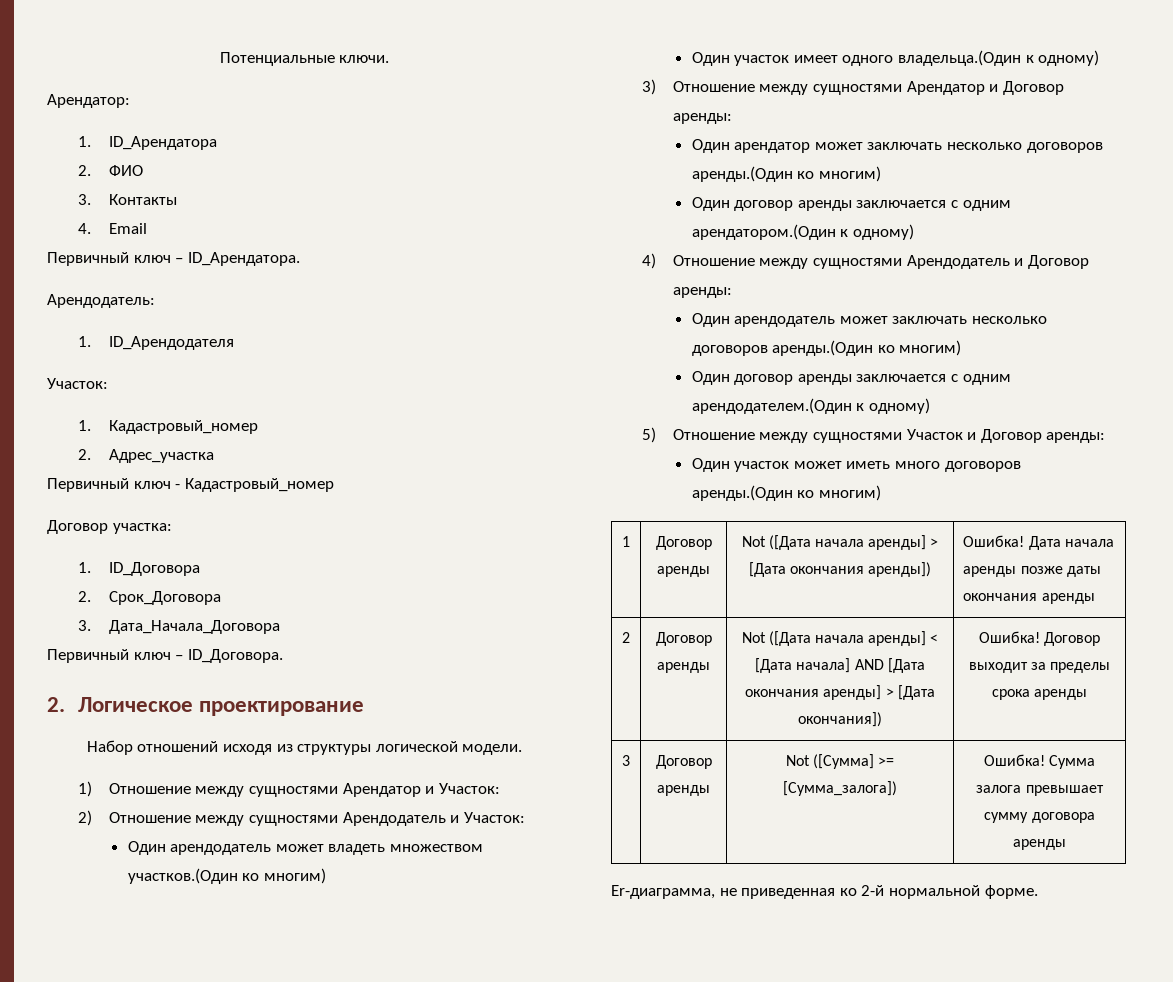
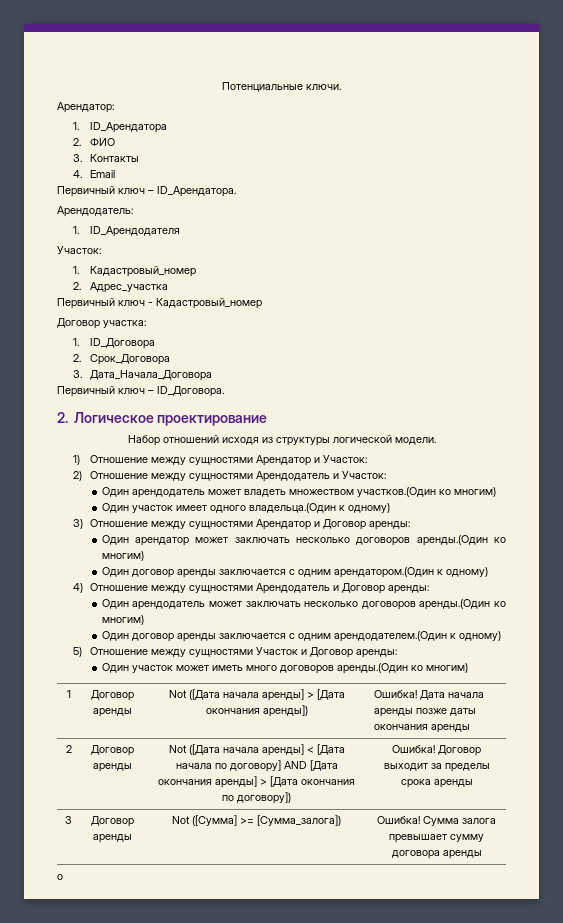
- 2 | Договор аренды | Not ([Дата начала аренды] < [Дата начала] AND [Дата окончания аренды] > [Дата окончания]) | Ошибка! Договор выходит за пределы срока аренды
+ 2 | Договор аренды | Not ([Дата начала аренды] < [Дата начала по договору] AND [Дата окончания аренды] > [Дата окончания по договору]) | Ошибка! Договор выходит за пределы срока аренды
- Er-диаграмма, не приведенная ко 2-й нормальной форме.
+ о

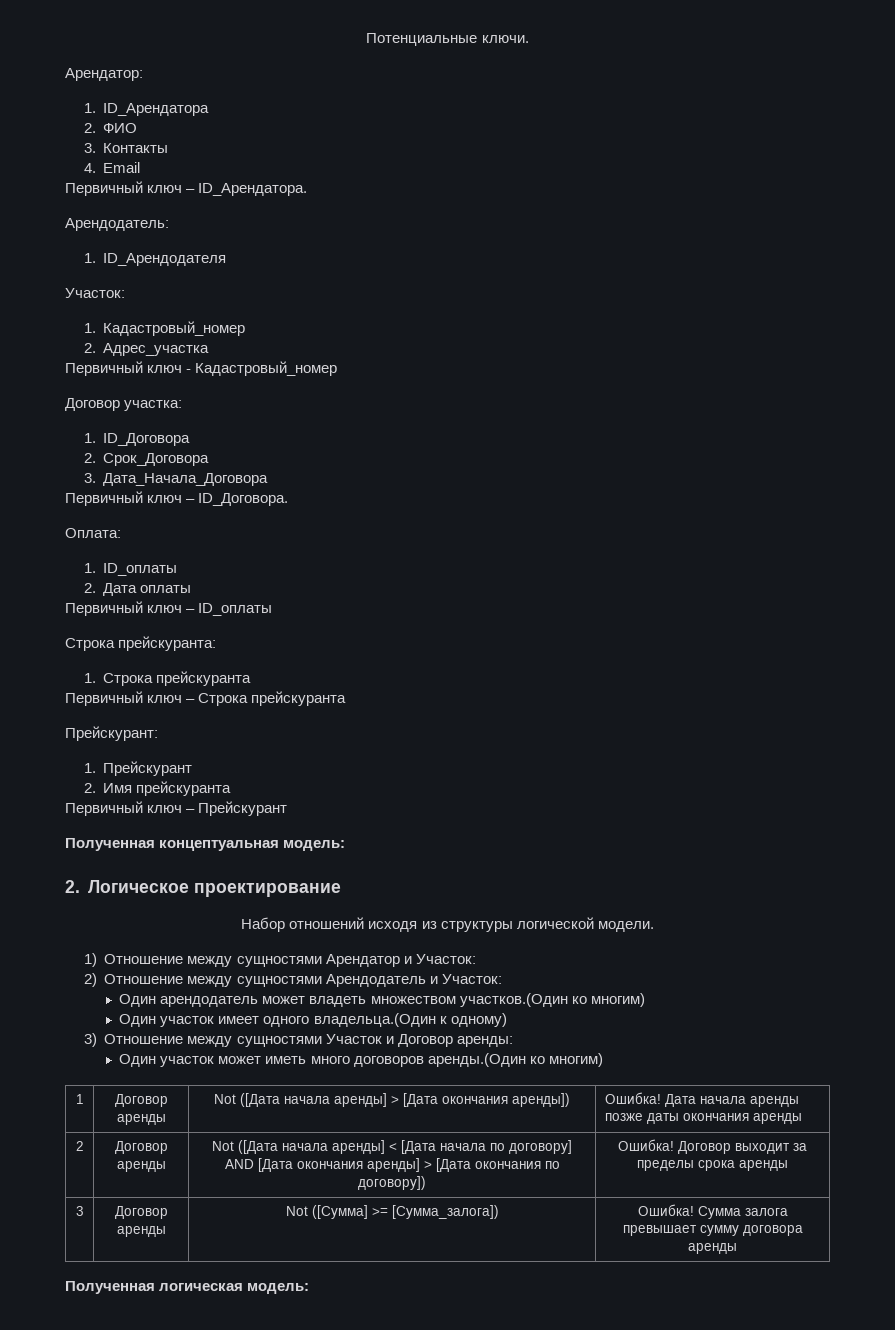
+ Оплата:
+ 1. ID_оплаты
+ 2. Дата оплаты
+ Первичный ключ – ID_оплаты
+ Строка прейскуранта:
+ 1. Строка прейскуранта
+ Первичный ключ – Строка прейскуранта
+ Прейскурант:
+ 1. Прейскурант
+ 2. Имя прейскуранта
+ Первичный ключ – Прейскурант
+ Полученная концептуальная модель:
- 3) Отношение между сущностями Арендатор и Договор аренды:
- Один арендатор может заключать несколько договоров аренды.(Один ко многим)
- Один договор аренды заключается с одним арендатором.(Один к одному)
- 4) Отношение между сущностями Арендодатель и Договор аренды:
- Один арендодатель может заключать несколько договоров аренды.(Один ко многим)
- Один договор аренды заключается с одним арендодателем.(Один к одному)
- 5) Отношение между сущностями Участок и Договор аренды:
+ 3) Отношение между сущностями Участок и Договор аренды:
- о
+ Полученная логическая модель:

